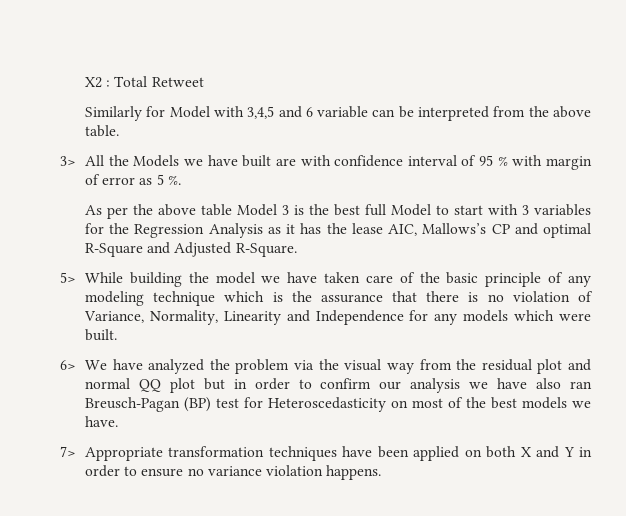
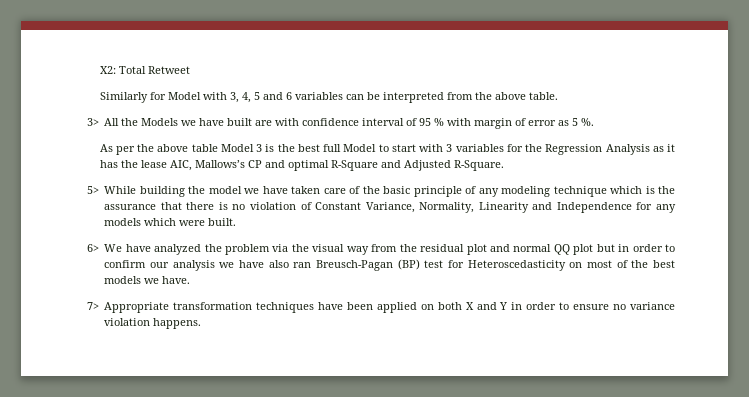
- X2 : Total Retweet
+ X2: Total Retweet
- Similarly for Model with 3,4,5 and 6 variable can be interpreted from the above table.
+ Similarly for Model with 3, 4, 5 and 6 variables can be interpreted from the above table.
- 5> While building the model we have taken care of the basic principle of any modeling technique which is the assurance that there is no violation of Variance, Normality, Linearity and Independence for any models which were built.
+ 5> While building the model we have taken care of the basic principle of any modeling technique which is the assurance that there is no violation of Constant Variance, Normality, Linearity and Independence for any models which were built.

